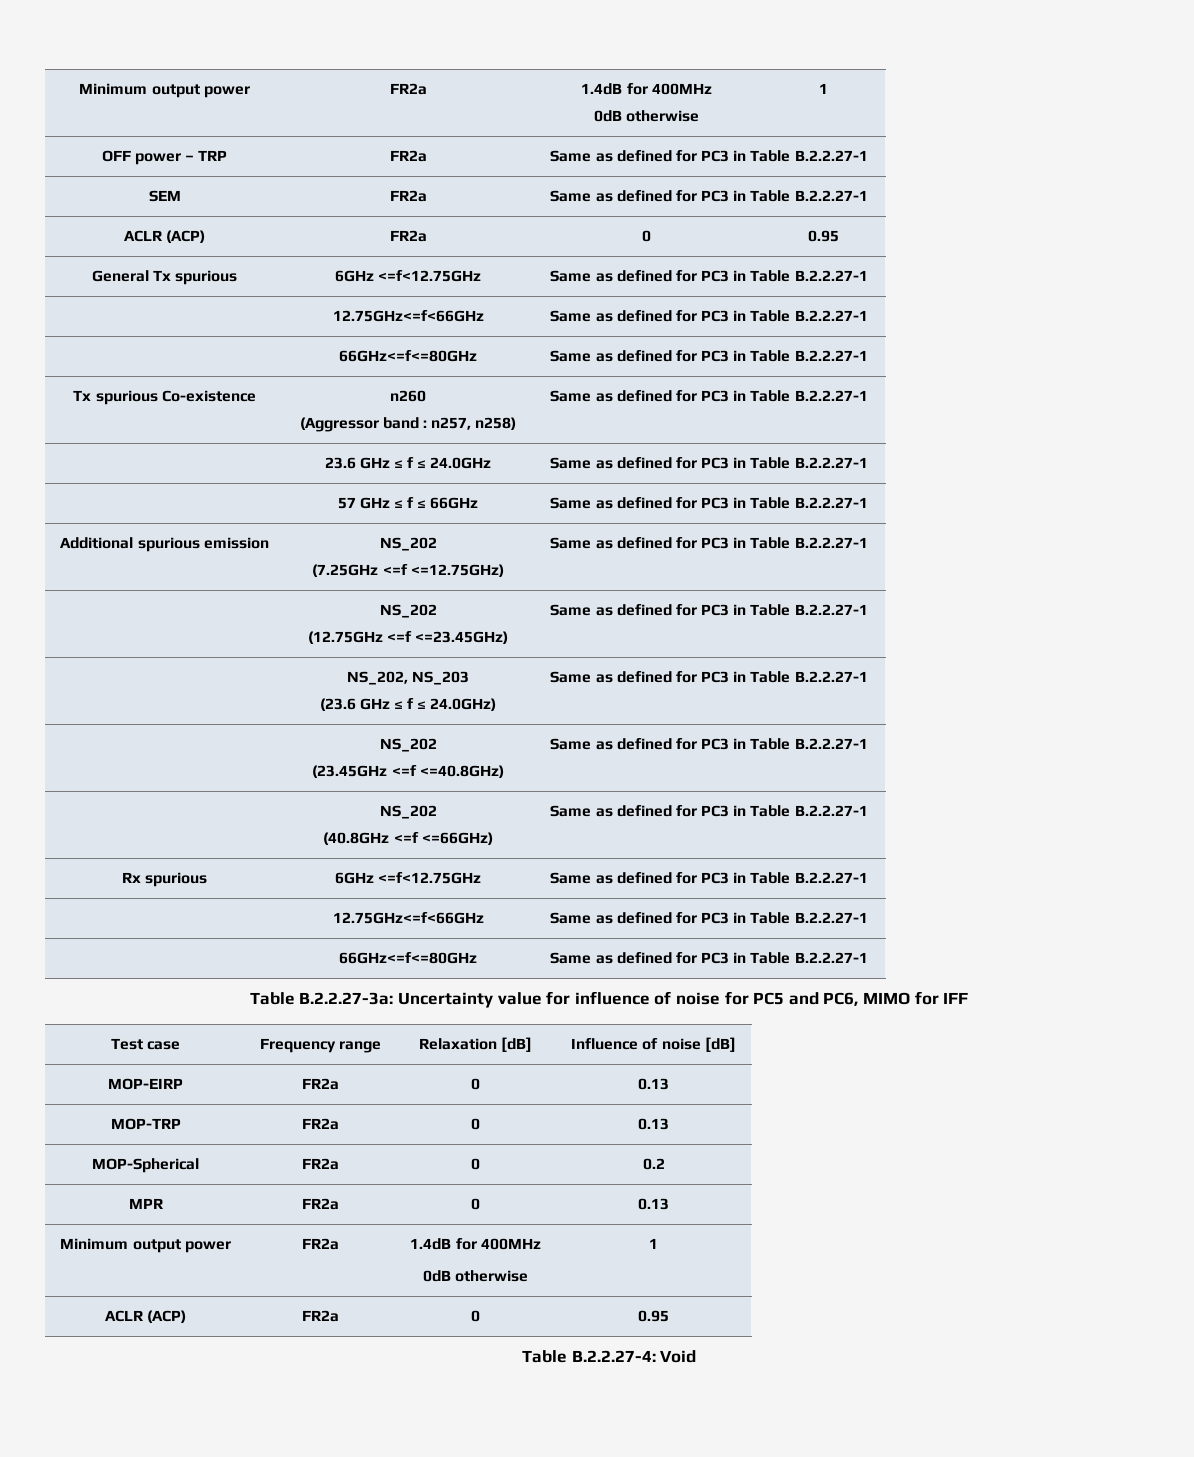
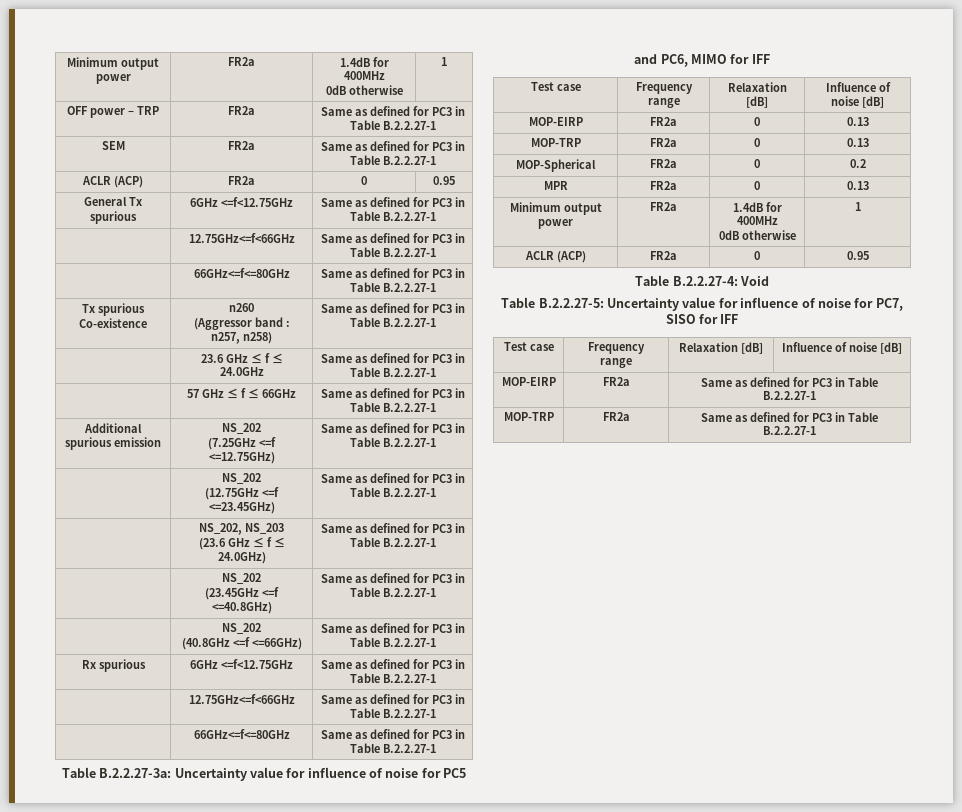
+ Table B.2.2.27-5: Uncertainty value for influence of noise for PC7, SISO for IFF
+ Test case | Frequency range | Relaxation [dB] | Influence of noise [dB]
+ MOP-EIRP | FR2a | Same as defined for PC3 in Table B.2.2.27-1
+ MOP-TRP | FR2a | Same as defined for PC3 in Table B.2.2.27-1

